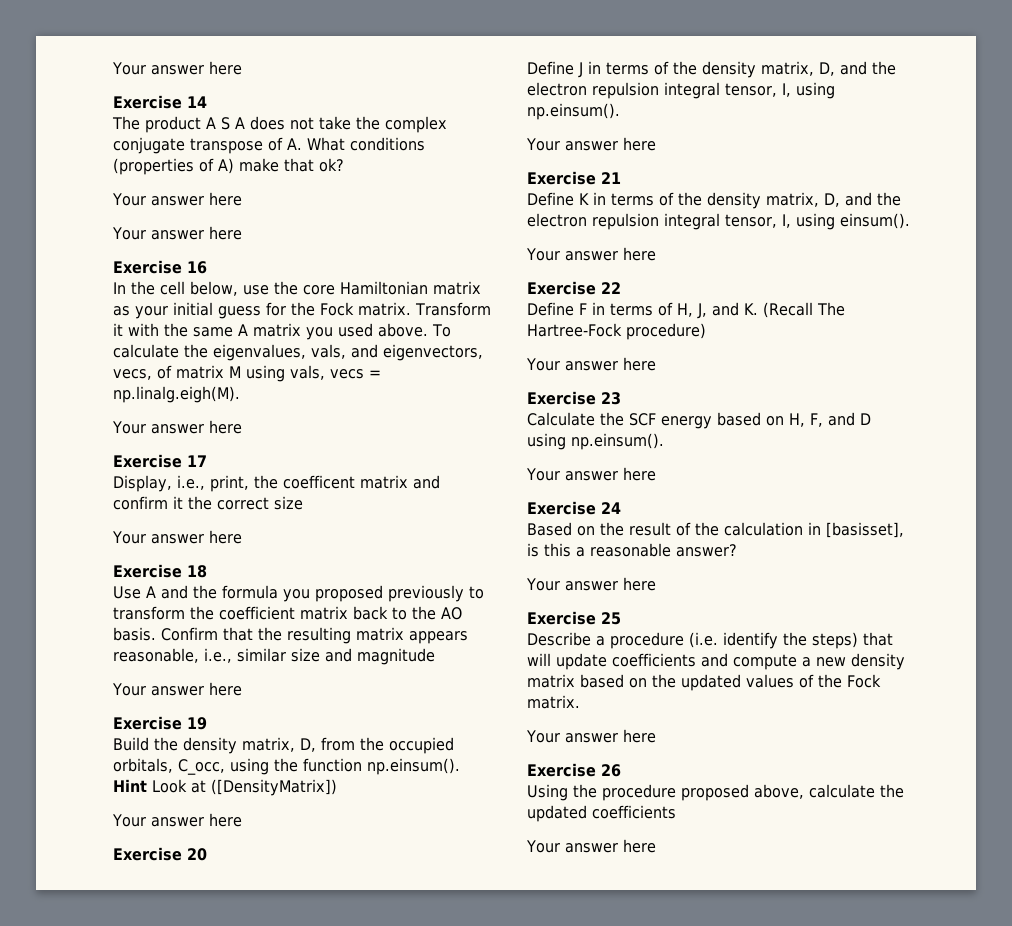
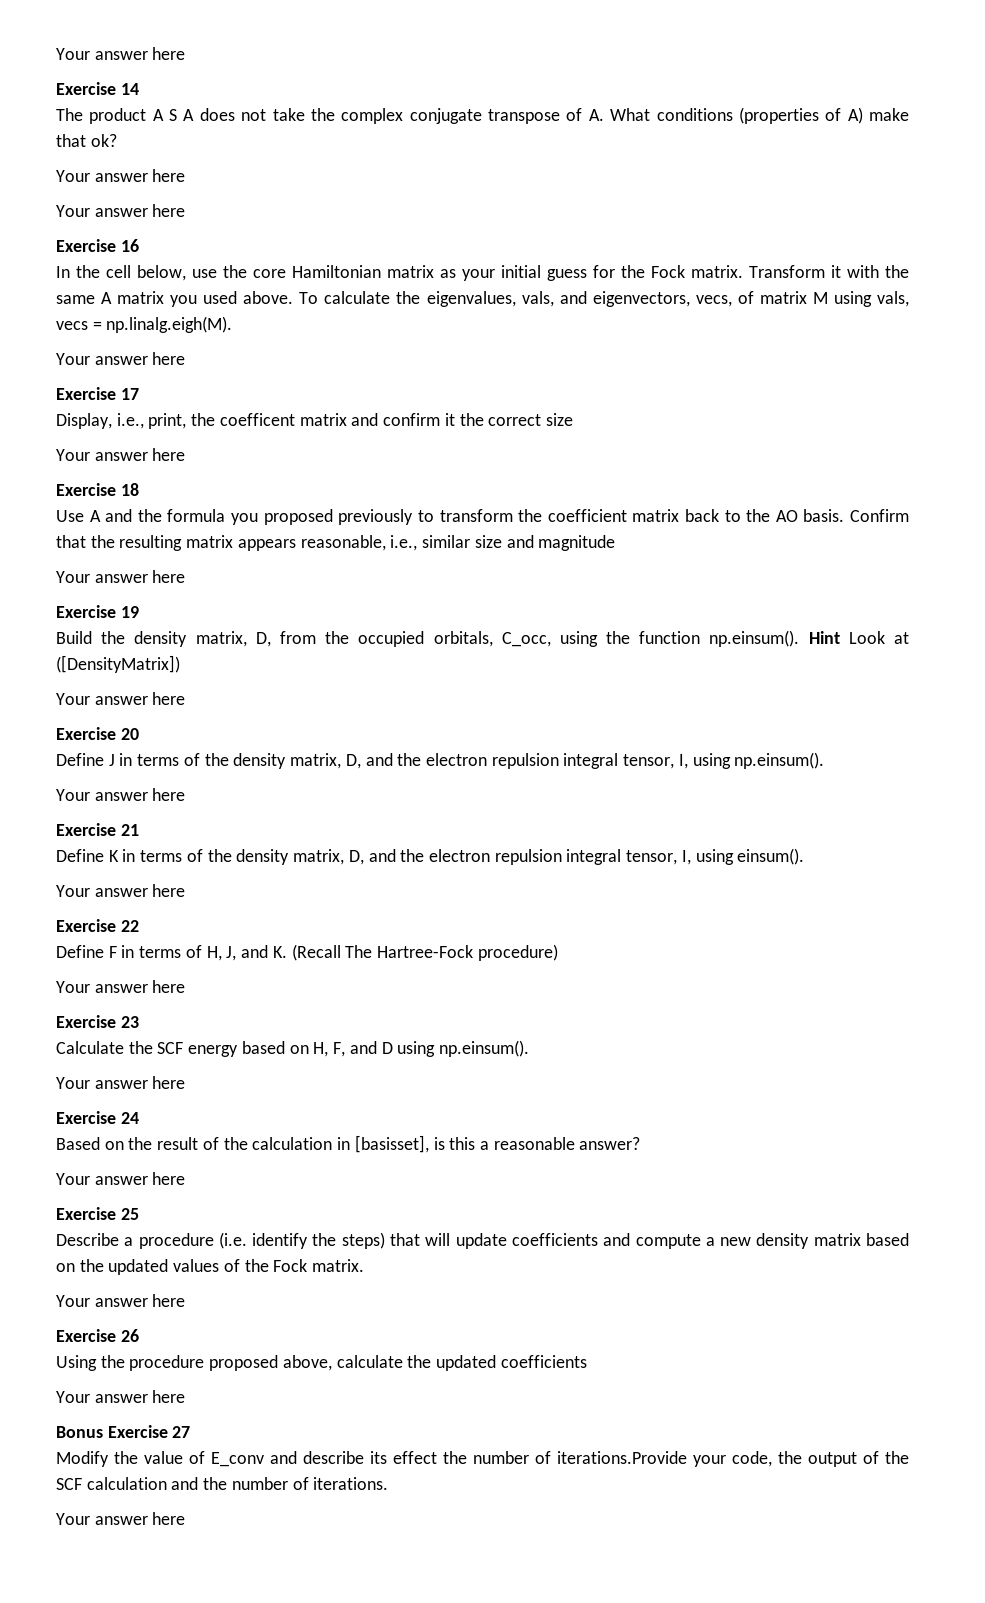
+ Bonus Exercise 27
+ Modify the value of E_conv and describe its effect the number of iterations.Provide your code, the output of the SCF calculation and the number of iterations.
+ Your answer here

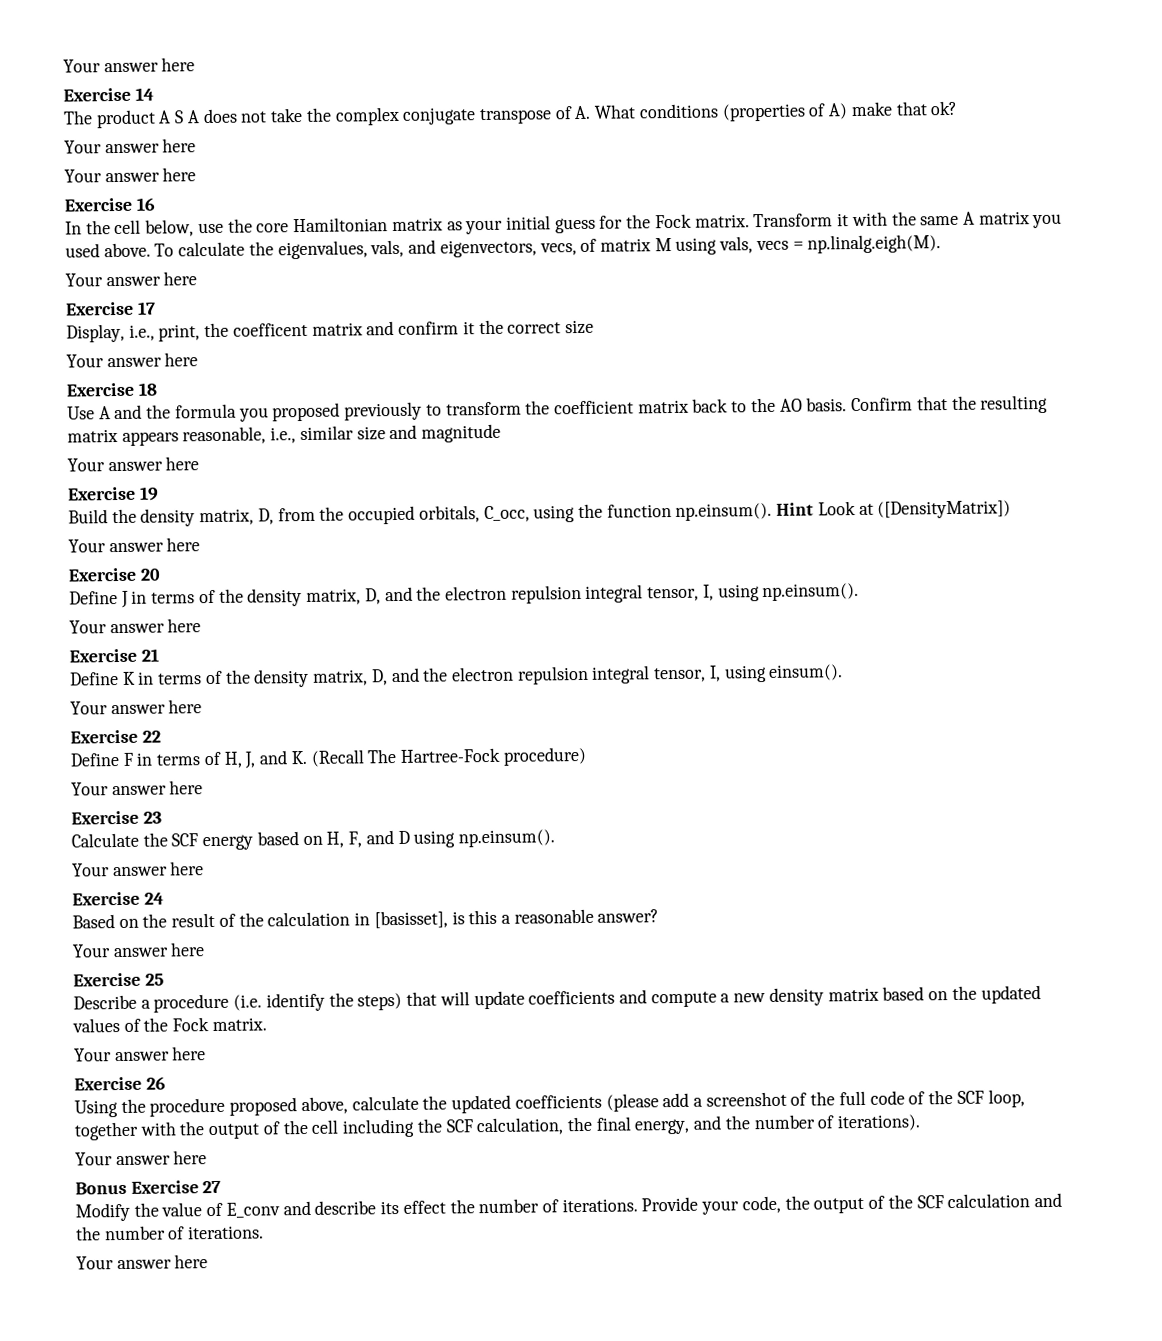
- Using the procedure proposed above, calculate the updated coefficients
+ Using the procedure proposed above, calculate the updated coefficients (please add a screenshot of the full code of the SCF loop, together with the output of the cell including the SCF calculation, the final energy, and the number of iterations).
- Modify the value of E_conv and describe its effect the number of iterations.Provide your code, the output of the SCF calculation and the number of iterations.
+ Modify the value of E_conv and describe its effect the number of iterations. Provide your code, the output of the SCF calculation and the number of iterations.

